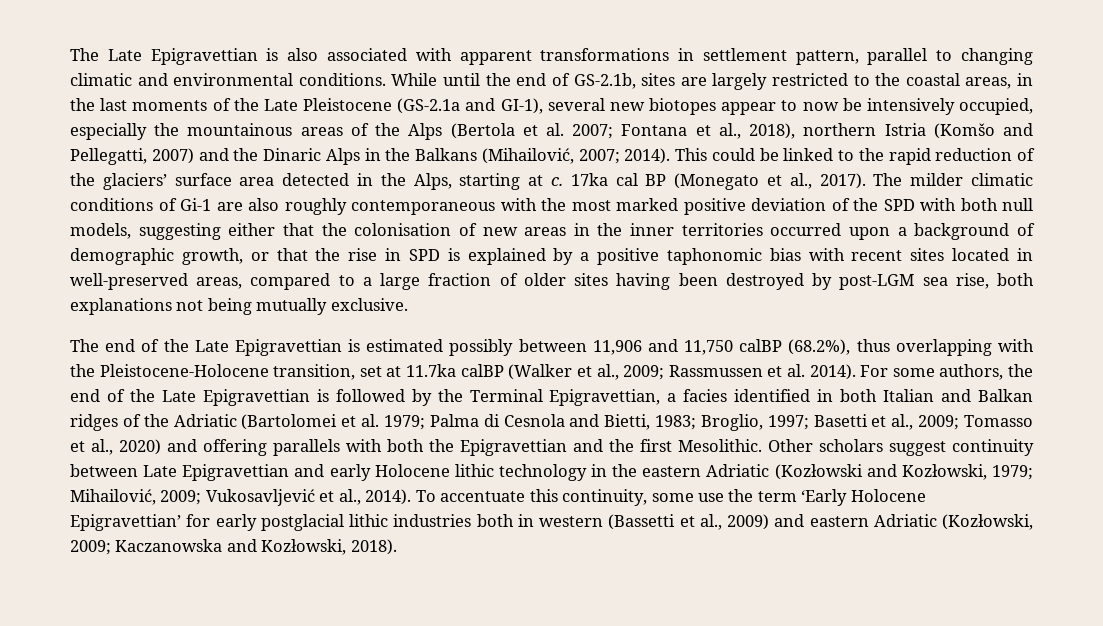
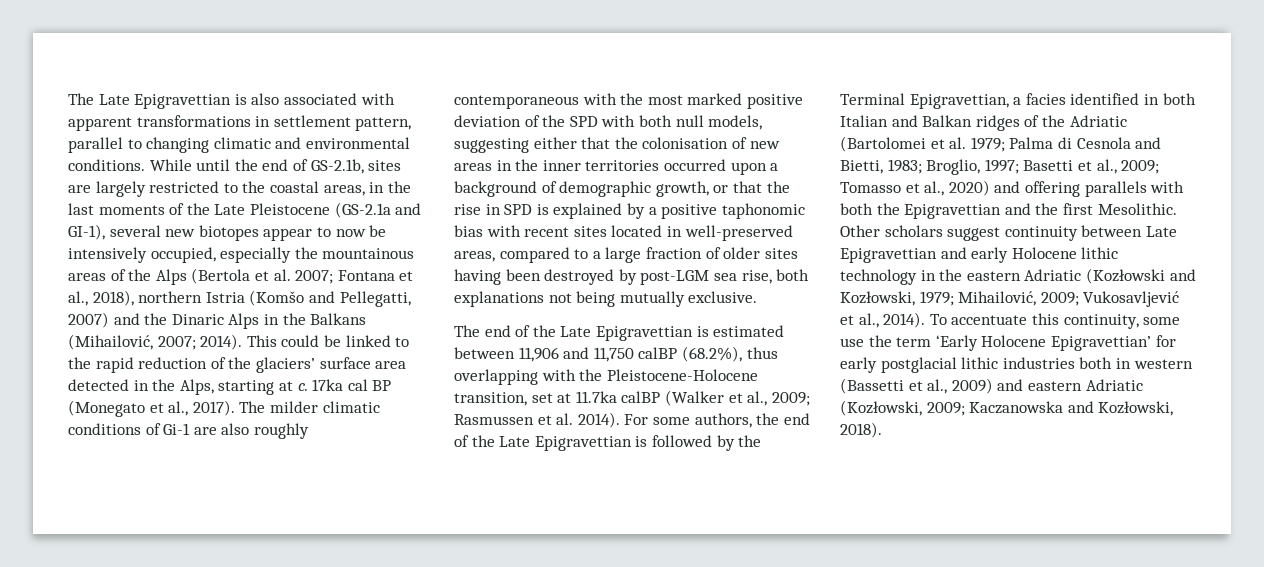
- The end of the Late Epigravettian is estimated possibly between 11,906 and 11,750 calBP (68.2%), thus overlapping with the Pleistocene-Holocene transition, set at 11.7ka calBP (Walker et al., 2009; Rassmussen et al. 2014).
+ The end of the Late Epigravettian is estimated between 11,906 and 11,750 calBP (68.2%), thus overlapping with the Pleistocene-Holocene transition, set at 11.7ka calBP (Walker et al., 2009; Rasmussen et al. 2014).

